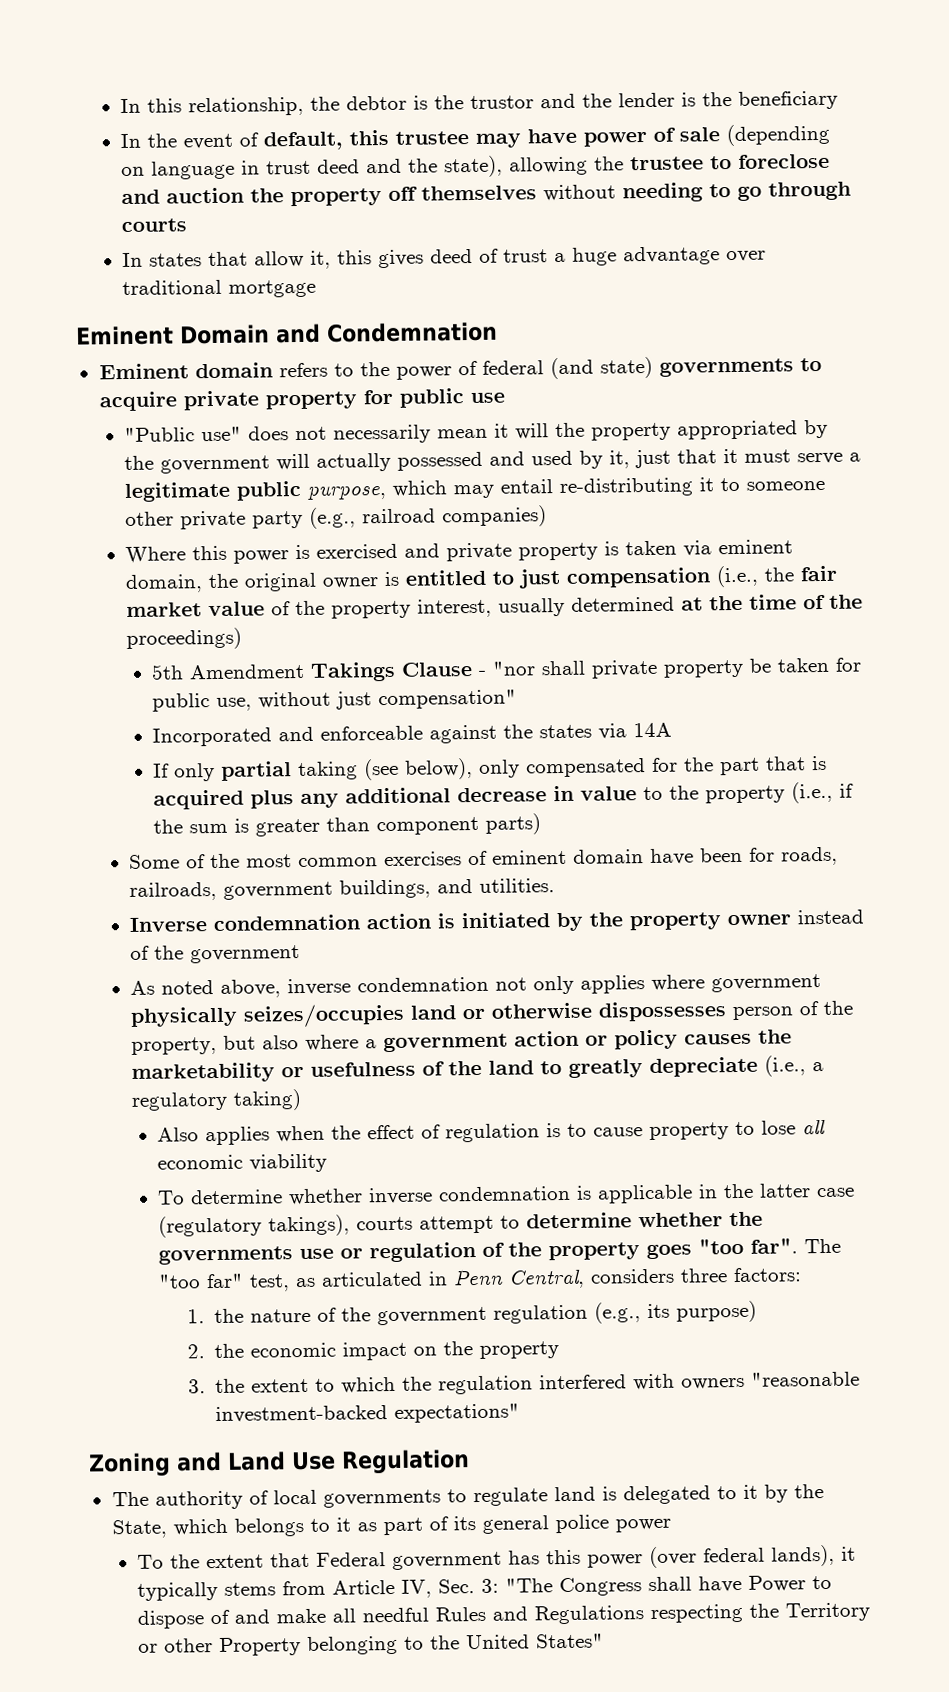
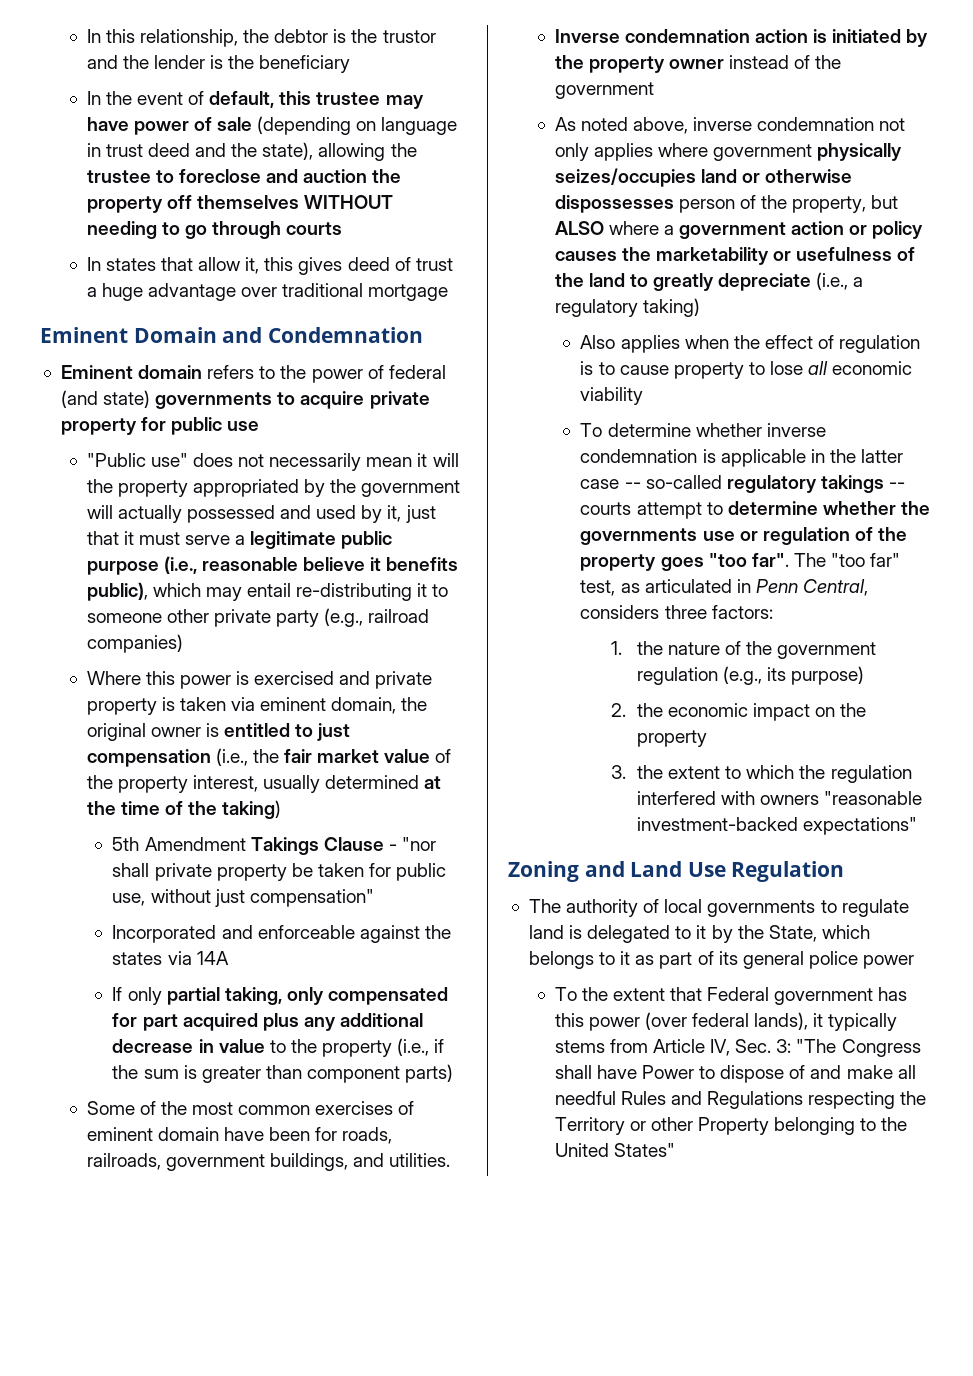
- In the event of default, this trustee may have power of sale (depending on language in trust deed and the state), allowing the trustee to foreclose and auction the property off themselves without needing to go through courts
+ In the event of default, this trustee may have power of sale (depending on language in trust deed and the state), allowing the trustee to foreclose and auction the property off themselves WITHOUT needing to go through courts
- "Public use" does not necessarily mean it will the property appropriated by the government will actually possessed and used by it, just that it must serve a legitimate public purpose, which may entail re-distributing it to someone other private party (e.g., railroad companies)
+ "Public use" does not necessarily mean it will the property appropriated by the government will actually possessed and used by it, just that it must serve a legitimate public purpose (i.e., reasonable believe it benefits public), which may entail re-distributing it to someone other private party (e.g., railroad companies)
- Where this power is exercised and private property is taken via eminent domain, the original owner is entitled to just compensation (i.e., the fair market value of the property interest, usually determined at the time of the proceedings)
+ Where this power is exercised and private property is taken via eminent domain, the original owner is entitled to just compensation (i.e., the fair market value of the property interest, usually determined at the time of the taking)
- If only partial taking (see below), only compensated for the part that is acquired plus any additional decrease in value to the property (i.e., if the sum is greater than component parts)
+ If only partial taking, only compensated for part acquired plus any additional decrease in value to the property (i.e., if the sum is greater than component parts)
- As noted above, inverse condemnation not only applies where government physically seizes/occupies land or otherwise dispossesses person of the property, but also where a government action or policy causes the marketability or usefulness of the land to greatly depreciate (i.e., a regulatory taking)
+ As noted above, inverse condemnation not only applies where government physically seizes/occupies land or otherwise dispossesses person of the property, but ALSO where a government action or policy causes the marketability or usefulness of the land to greatly depreciate (i.e., a regulatory taking)
- To determine whether inverse condemnation is applicable in the latter case (regulatory takings), courts attempt to determine whether the governments use or regulation of the property goes "too far".
+ To determine whether inverse condemnation is applicable in the latter case -- so-called regulatory takings -- courts attempt to determine whether the governments use or regulation of the property goes "too far".

